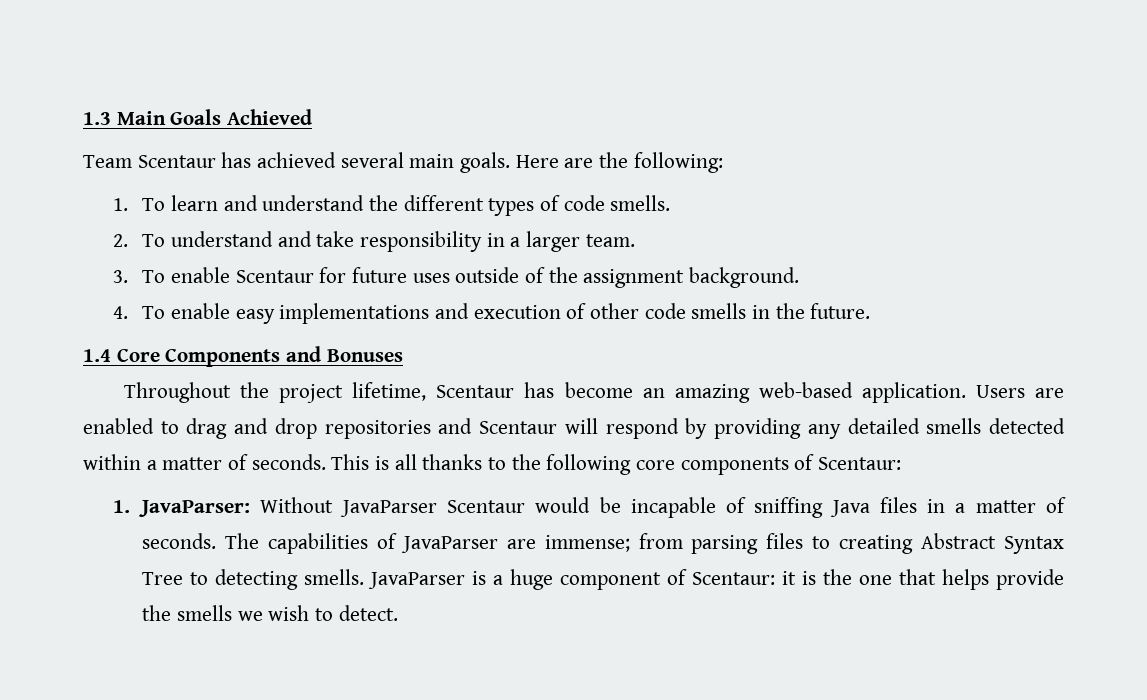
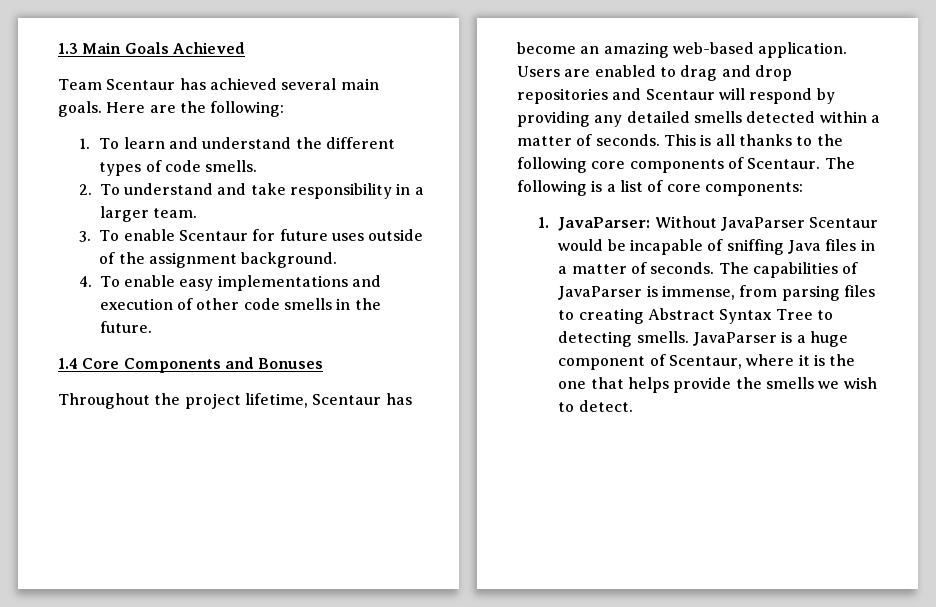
- This is all thanks to the following core components of Scentaur:
+ This is all thanks to the following core components of Scentaur. The following is a list of core components:
- The capabilities of JavaParser are immense; from parsing files to creating Abstract Syntax Tree to detecting smells.
+ The capabilities of JavaParser is immense, from parsing files to creating Abstract Syntax Tree to detecting smells.
- JavaParser is a huge component of Scentaur: it is the one that helps provide the smells we wish to detect.
+ JavaParser is a huge component of Scentaur, where it is the one that helps provide the smells we wish to detect.

